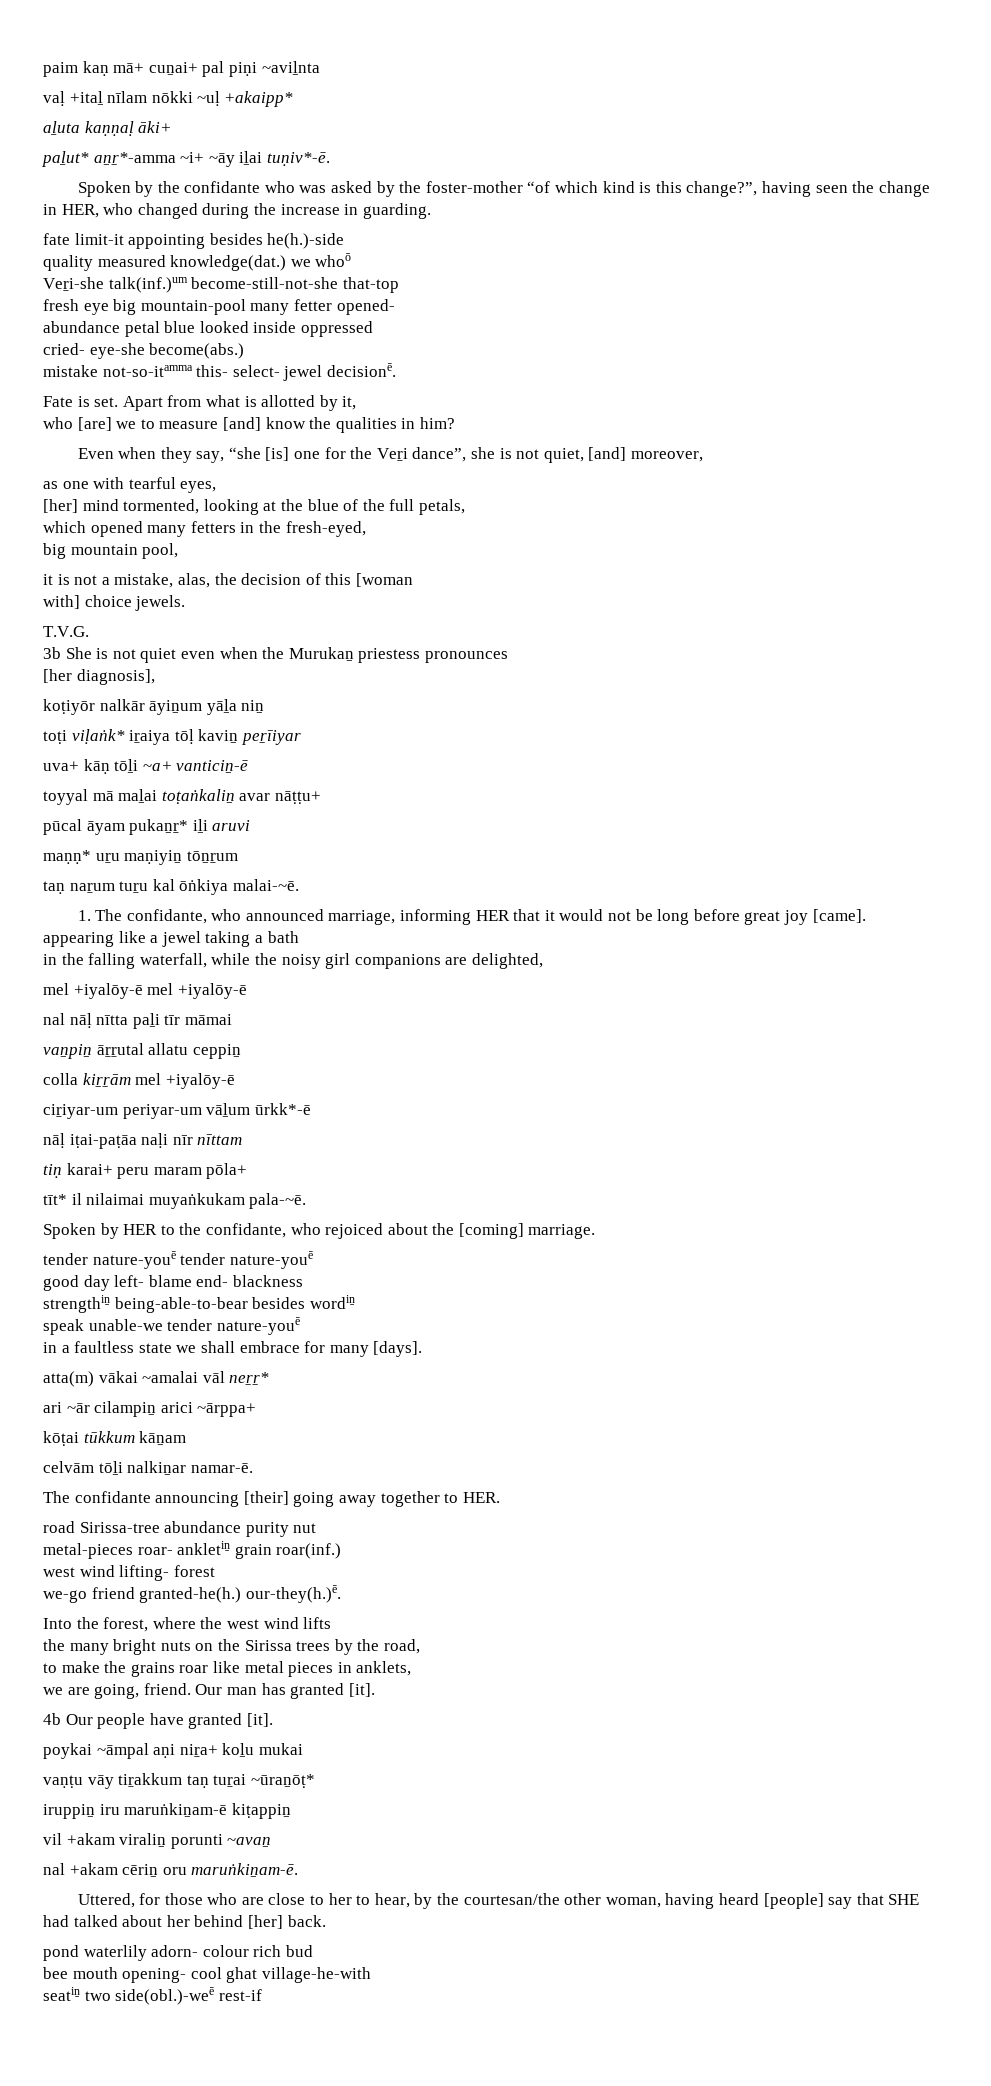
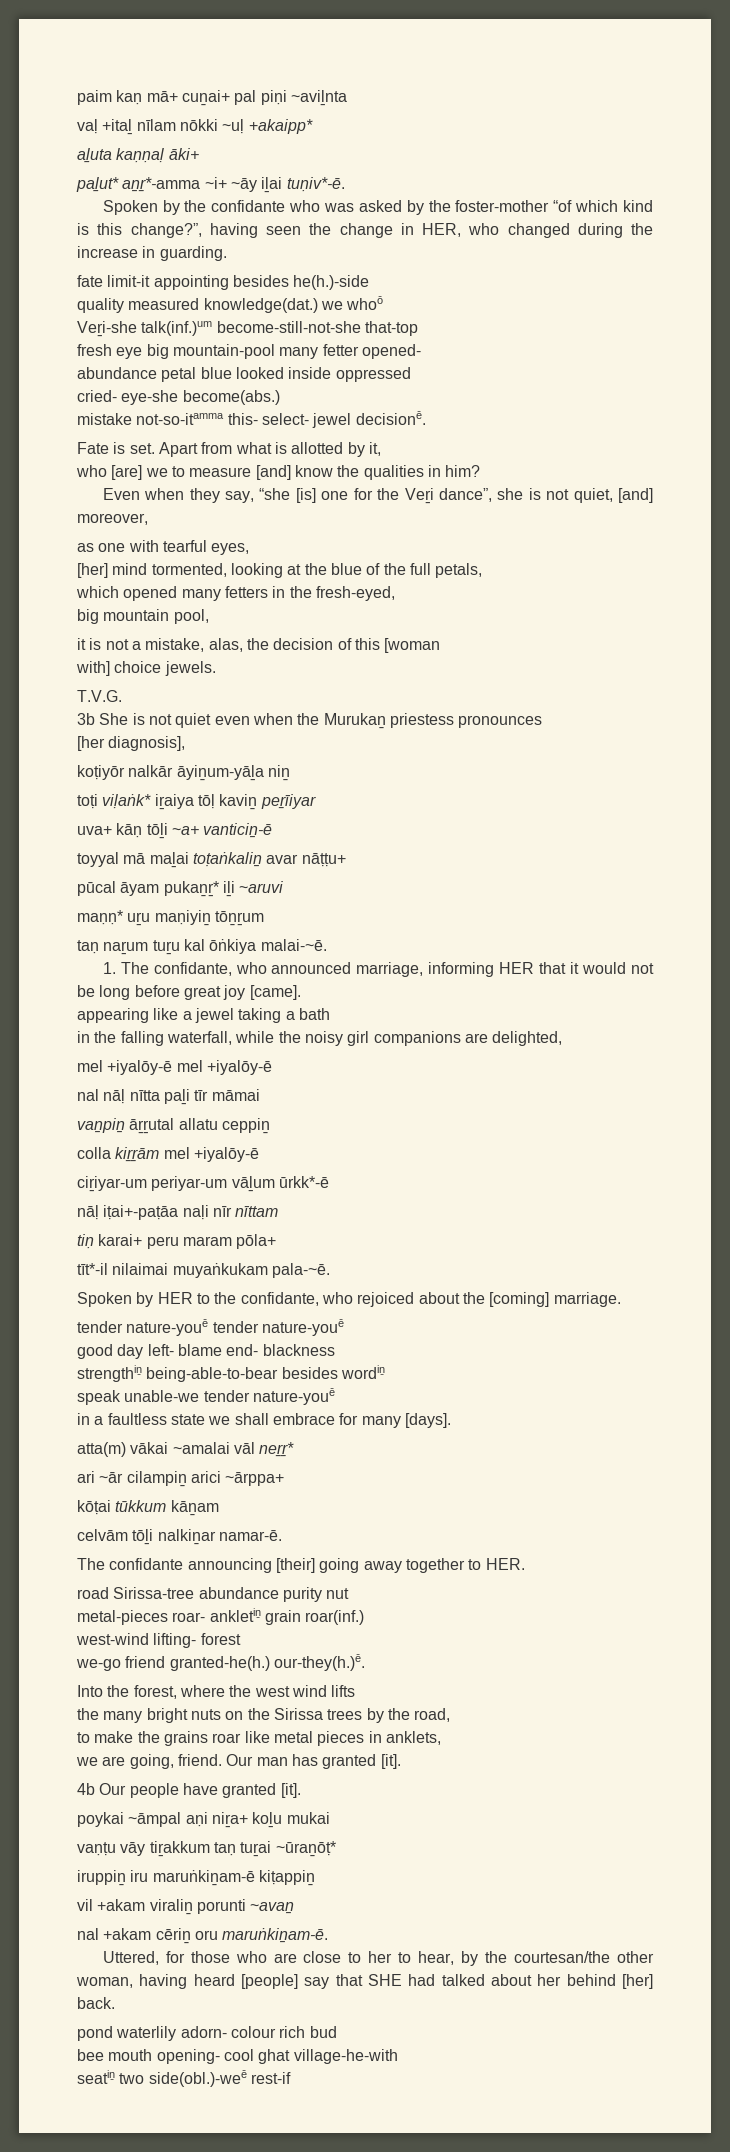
- koṭiyōr nalkār āyiṉum yāḻa niṉ
+ koṭiyōr nalkār āyiṉum-yāḻa niṉ
- pūcal āyam pukaṉṟ* iḻi aruvi
+ pūcal āyam pukaṉṟ* iḻi ~aruvi
- nāḷ iṭai-paṭāa naḷi nīr nīttam
+ nāḷ iṭai+-paṭāa naḷi nīr nīttam
- tīt* il nilaimai muyaṅkukam pala-~ē.
+ tīt*-il nilaimai muyaṅkukam pala-~ē.
- west wind lifting- forest
+ west-wind lifting- forest

